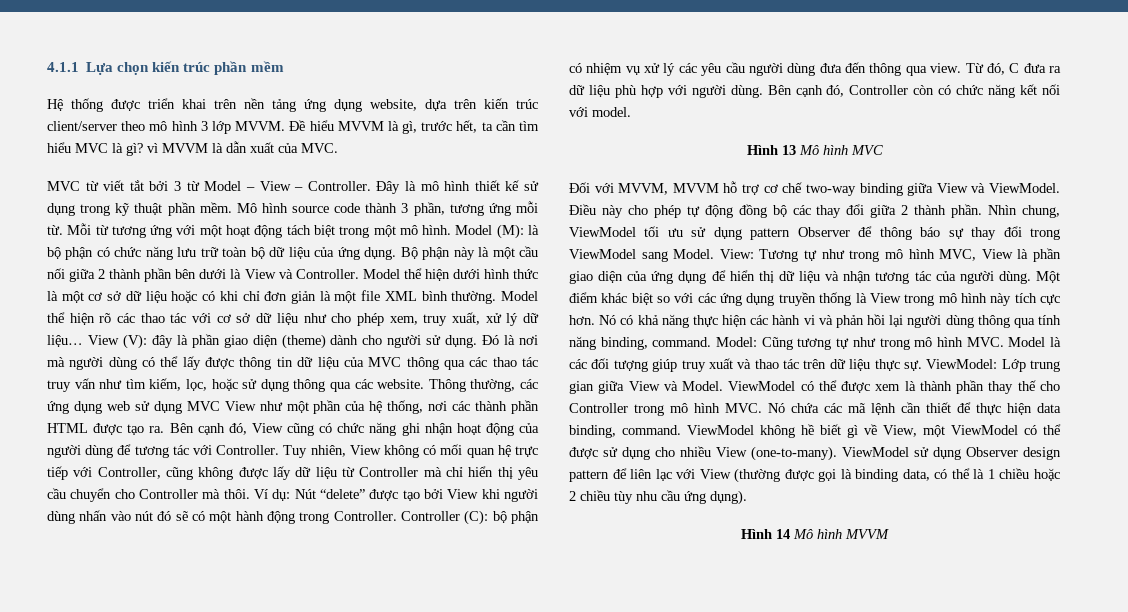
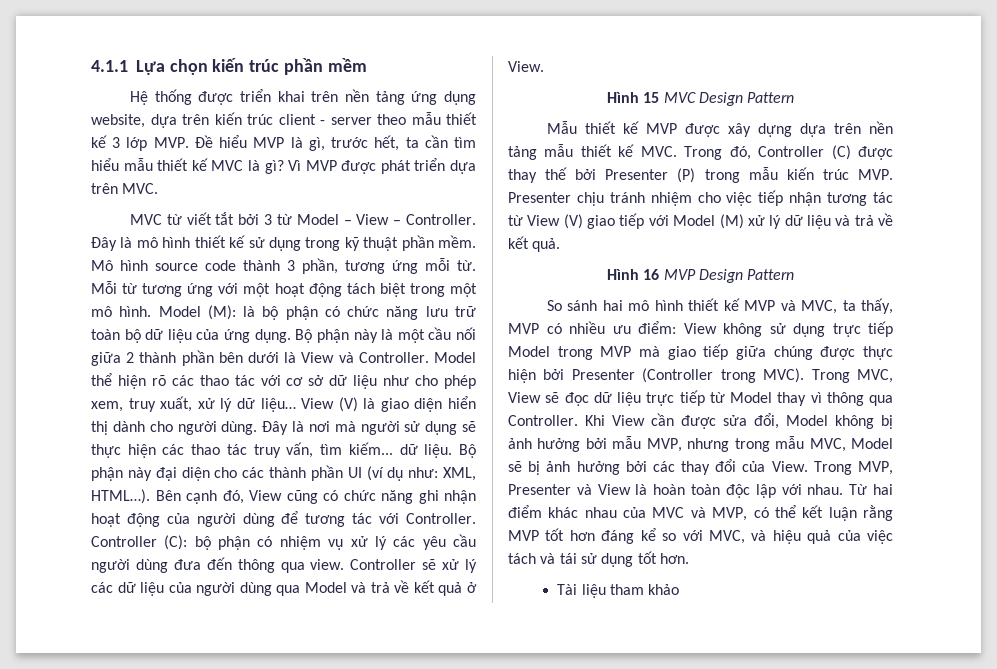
- Hệ thống được triển khai trên nền tảng ứng dụng website, dựa trên kiến trúc client/server theo mô hình 3 lớp MVVM. Đề hiểu MVVM là gì, trước hết, ta cần tìm hiểu MVC là gì? vì MVVM là dẫn xuất của MVC.
+ Hệ thống được triển khai trên nền tảng ứng dụng website, dựa trên kiến trúc client - server theo mẫu thiết kế 3 lớp MVP. Đề hiểu MVP là gì, trước hết, ta cần tìm hiểu mẫu thiết kế MVC là gì? Vì MVP được phát triển dựa trên MVC.
- Model thể hiện dưới hình thức là một cơ sở dữ liệu hoặc có khi chỉ đơn giản là một file XML bình thường. Model thể hiện rõ các thao tác với cơ sở dữ liệu như cho phép xem, truy xuất, xử lý dữ liệu…
+ Model thể hiện rõ các thao tác với cơ sở dữ liệu như cho phép xem, truy xuất, xử lý dữ liệu…
- View (V): đây là phần giao diện (theme) dành cho người sử dụng. Đó là nơi mà người dùng có thể lấy được thông tin dữ liệu của MVC thông qua các thao tác truy vấn như tìm kiếm, lọc, hoặc sử dụng thông qua các website. Thông thường, các ứng dụng web sử dụng MVC View như một phần của hệ thống, nơi các thành phần HTML được tạo ra.
+ View (V) là giao diện hiển thị dành cho người dùng. Đây là nơi mà người sử dụng sẽ thực hiện các thao tác truy vấn, tìm kiếm... dữ liệu. Bộ phận này đại diện cho các thành phần UI (ví dụ như: XML, HTML…).
- Tuy nhiên, View không có mối quan hệ trực tiếp với Controller, cũng không được lấy dữ liệu từ Controller mà chỉ hiển thị yêu cầu chuyển cho Controller mà thôi. Ví dụ: Nút “delete” được tạo bởi View khi người dùng nhấn vào nút đó sẽ có một hành động trong Controller.
- Từ đó, C đưa ra dữ liệu phù hợp với người dùng. Bên cạnh đó, Controller còn có chức năng kết nối với model.
- Hình 13 Mô hình MVC
- Đối với MVVM, MVVM hỗ trợ cơ chế two-way binding giữa View và ViewModel. Điều này cho phép tự động đồng bộ các thay đổi giữa 2 thành phần. Nhìn chung, ViewModel tối ưu sử dụng pattern Observer để thông báo sự thay đổi trong ViewModel sang Model. View: Tương tự như trong mô hình MVC, View là phần giao diện của ứng dụng để hiển thị dữ liệu và nhận tương tác của người dùng. Một điểm khác biệt so với các ứng dụng truyền thống là View trong mô hình này tích cực hơn. Nó có khả năng thực hiện các hành vi và phản hồi lại người dùng thông qua tính năng binding, command. Model: Cũng tương tự như trong mô hình MVC. Model là các đối tượng giúp truy xuất và thao tác trên dữ liệu thực sự. ViewModel: Lớp trung gian giữa View và Model. ViewModel có thể được xem là thành phần thay thế cho Controller trong mô hình MVC. Nó chứa các mã lệnh cần thiết để thực hiện data binding, command. ViewModel không hề biết gì về View, một ViewModel có thể được sử dụng cho nhiều View (one-to-many). ViewModel sử dụng Observer design pattern để liên lạc với View (thường được gọi là binding data, có thể là 1 chiều hoặc 2 chiều tùy nhu cầu ứng dụng).
- Hình 14 Mô hình MVVM
+ Controller sẽ xử lý các dữ liệu của người dùng qua Model và trả về kết quả ở View.
+ Hình 15 MVC Design Pattern
+ Mẫu thiết kế MVP được xây dựng dựa trên nền tảng mẫu thiết kế MVC. Trong đó, Controller (C) được thay thế bởi Presenter (P) trong mẫu kiến trúc MVP. Presenter chịu tránh nhiệm cho việc tiếp nhận tương tác từ View (V) giao tiếp với Model (M) xử lý dữ liệu và trả về kết quả.
+ Hình 16 MVP Design Pattern
+ So sánh hai mô hình thiết kế MVP và MVC, ta thấy, MVP có nhiều ưu điểm: View không sử dụng trực tiếp Model trong MVP mà giao tiếp giữa chúng được thực hiện bởi Presenter (Controller trong MVC). Trong MVC, View sẽ đọc dữ liệu trực tiếp từ Model thay vì thông qua Controller. Khi View cần được sửa đổi, Model không bị ảnh hưởng bởi mẫu MVP, nhưng trong mẫu MVC, Model sẽ bị ảnh hưởng bởi các thay đổi của View. Trong MVP, Presenter và View là hoàn toàn độc lập với nhau. Từ hai điểm khác nhau của MVC và MVP, có thể kết luận rằng MVP tốt hơn đáng kể so với MVC, và hiệu quả của việc tách và tái sử dụng tốt hơn.
+ Tài liệu tham khảo

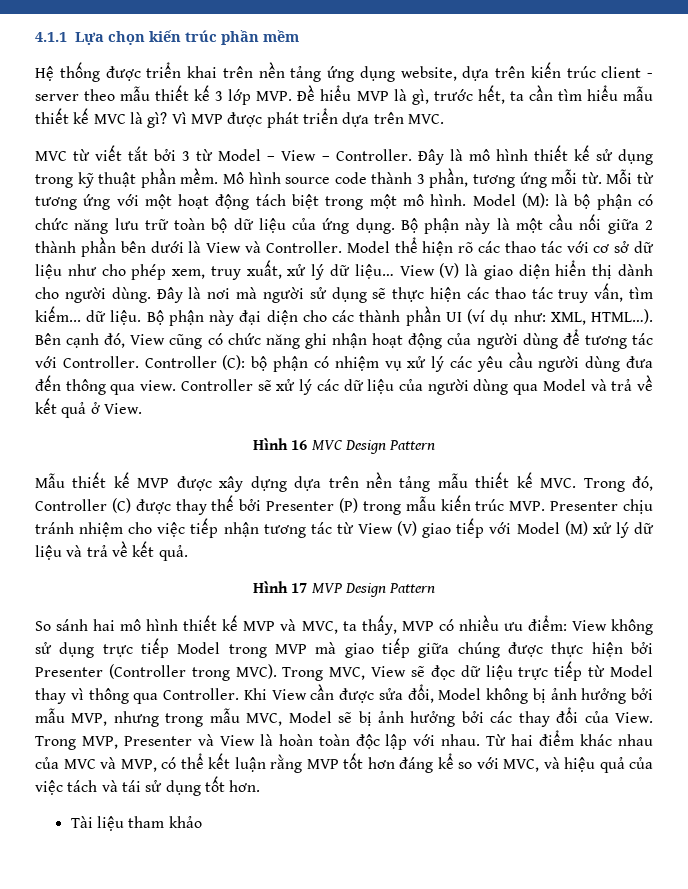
- Hình 15 MVC Design Pattern
+ Hình 16 MVC Design Pattern
- Hình 16 MVP Design Pattern
+ Hình 17 MVP Design Pattern

